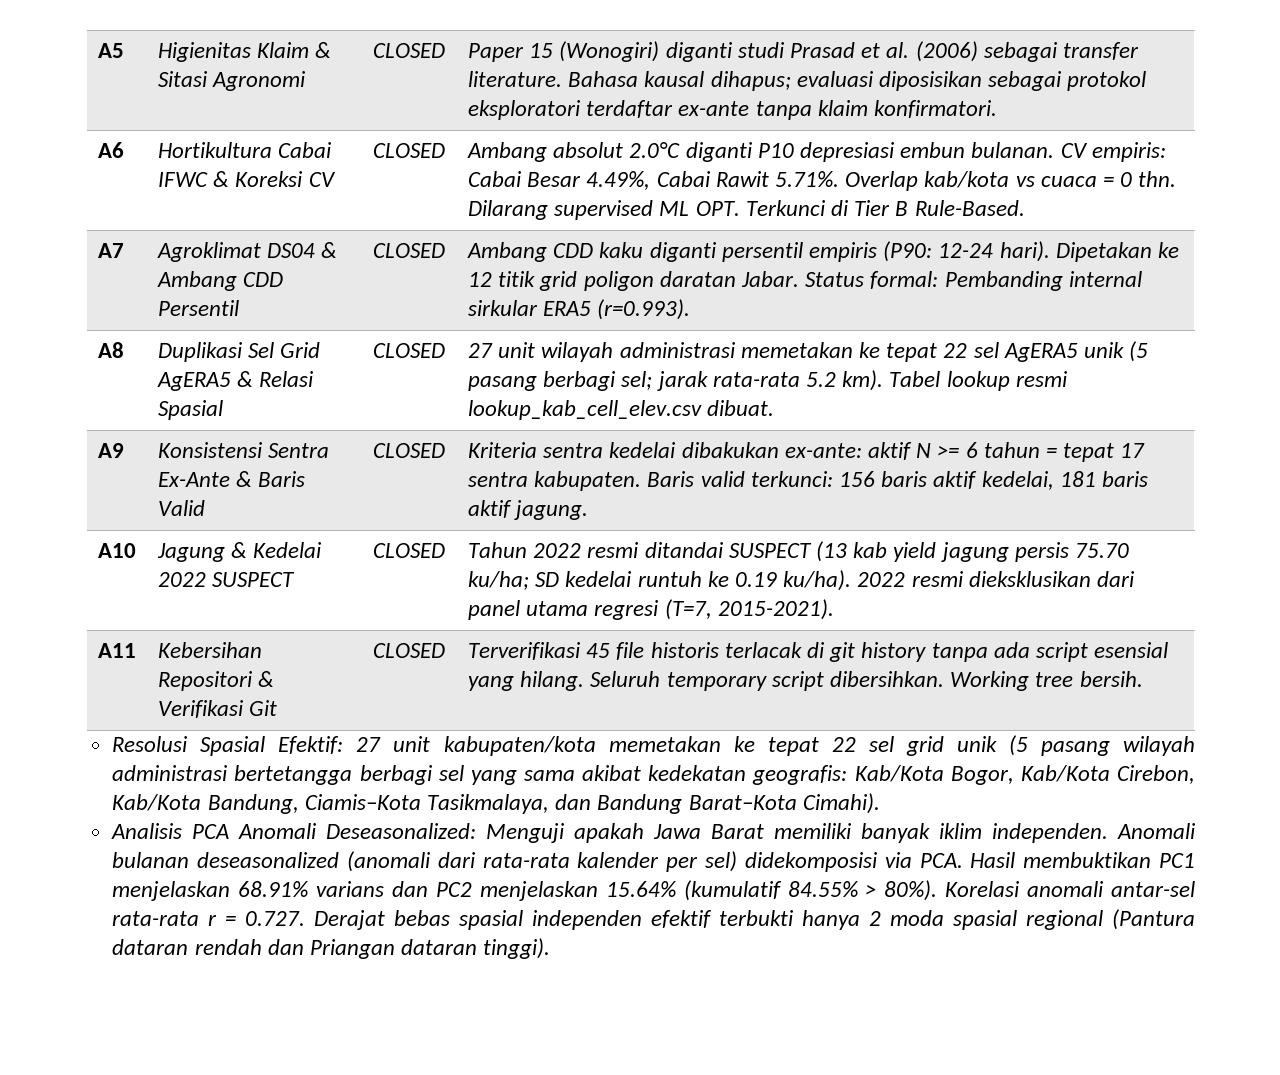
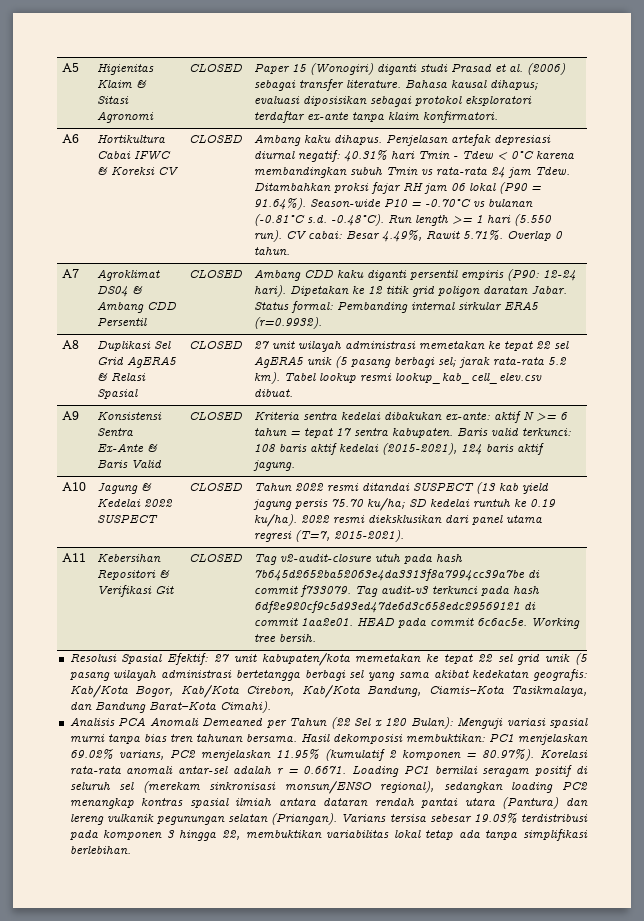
- Ambang absolut 2.0°C diganti P10 depresiasi embun bulanan. CV empiris: Cabai Besar 4.49%, Cabai Rawit 5.71%. Overlap kab/kota vs cuaca = 0 thn. Dilarang supervised ML OPT. Terkunci di Tier B Rule-Based.
+ Ambang kaku dihapus. Penjelasan artefak depresiasi diurnal negatif: 40.31% hari Tmin - Tdew < 0°C karena membandingkan subuh Tmin vs rata-rata 24 jam Tdew. Ditambahkan proksi fajar RH jam 06 lokal (P90 = 91.64%). Season-wide P10 = -0.70°C vs bulanan (-0.81°C s.d. -0.48°C). Run length >= 1 hari (5.550 run). CV cabai: Besar 4.49%, Rawit 5.71%. Overlap 0 tahun.
- A7 | Agroklimat DS04 & Ambang CDD Persentil | CLOSED | Ambang CDD kaku diganti persentil empiris (P90: 12-24 hari). Dipetakan ke 12 titik grid poligon daratan Jabar. Status formal: Pembanding internal sirkular ERA5 (r=0.993).
+ A7 | Agroklimat DS04 & Ambang CDD Persentil | CLOSED | Ambang CDD kaku diganti persentil empiris (P90: 12-24 hari). Dipetakan ke 12 titik grid poligon daratan Jabar. Status formal: Pembanding internal sirkular ERA5 (r=0.9932).
- A9 | Konsistensi Sentra Ex-Ante & Baris Valid | CLOSED | Kriteria sentra kedelai dibakukan ex-ante: aktif N >= 6 tahun = tepat 17 sentra kabupaten. Baris valid terkunci: 156 baris aktif kedelai, 181 baris aktif jagung.
+ A9 | Konsistensi Sentra Ex-Ante & Baris Valid | CLOSED | Kriteria sentra kedelai dibakukan ex-ante: aktif N >= 6 tahun = tepat 17 sentra kabupaten. Baris valid terkunci: 108 baris aktif kedelai (2015-2021), 124 baris aktif jagung.
- A11 | Kebersihan Repositori & Verifikasi Git | CLOSED | Terverifikasi 45 file historis terlacak di git history tanpa ada script esensial yang hilang. Seluruh temporary script dibersihkan. Working tree bersih.
+ A11 | Kebersihan Repositori & Verifikasi Git | CLOSED | Tag v2-audit-closure utuh pada hash 7b645d2652ba52063e4da3313f8a7994cc39a7be di commit f733079. Tag audit-v3 terkunci pada hash 6df2e920cf9c5d93ed47de6d3c658edc29569121 di commit 1aa2e01. HEAD pada commit 6c6ac5e. Working tree bersih.
- Analisis PCA Anomali Deseasonalized: Menguji apakah Jawa Barat memiliki banyak iklim independen. Anomali bulanan deseasonalized (anomali dari rata-rata kalender per sel) didekomposisi via PCA. Hasil membuktikan PC1 menjelaskan 68.91% varians dan PC2 menjelaskan 15.64% (kumulatif 84.55% > 80%). Korelasi anomali antar-sel rata-rata r = 0.727. Derajat bebas spasial independen efektif terbukti hanya 2 moda spasial regional (Pantura dataran rendah dan Priangan dataran tinggi).
+ Analisis PCA Anomali Demeaned per Tahun (22 Sel x 120 Bulan): Menguji variasi spasial murni tanpa bias tren tahunan bersama. Hasil dekomposisi membuktikan: PC1 menjelaskan 69.02% varians, PC2 menjelaskan 11.95% (kumulatif 2 komponen = 80.97%). Korelasi rata-rata anomali antar-sel adalah r = 0.6671. Loading PC1 bernilai seragam positif di seluruh sel (merekam sinkronisasi monsun/ENSO regional), sedangkan loading PC2 menangkap kontras spasial ilmiah antara dataran rendah pantai utara (Pantura) dan lereng vulkanik pegunungan selatan (Priangan). Varians tersisa sebesar 19.03% terdistribusi pada komponen 3 hingga 22, membuktikan variabilitas lokal tetap ada tanpa simplifikasi berlebihan.

